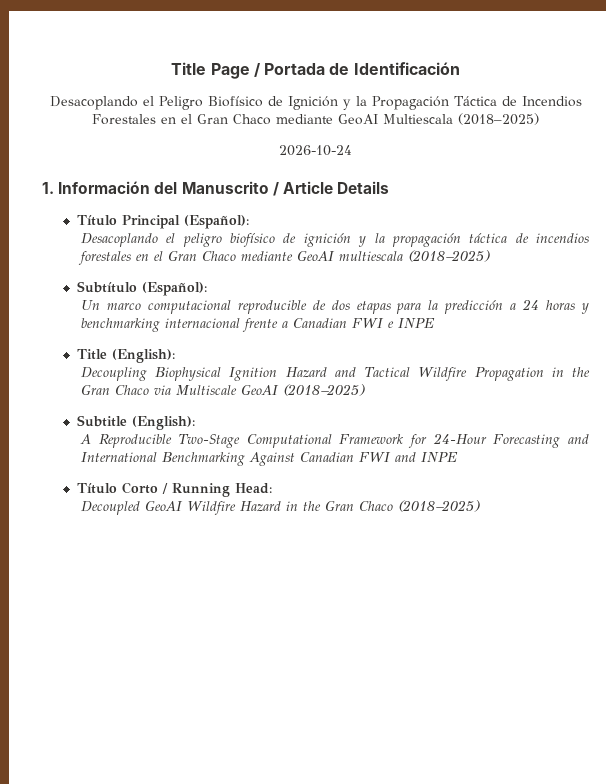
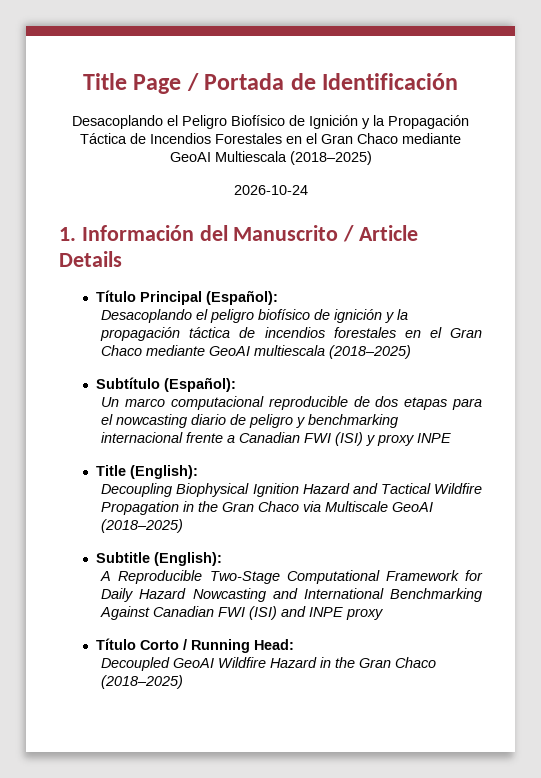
- Un marco computacional reproducible de dos etapas para la predicción a 24 horas y benchmarking internacional frente a Canadian FWI e INPE
+ Un marco computacional reproducible de dos etapas para el nowcasting diario de peligro y benchmarking internacional frente a Canadian FWI (ISI) y proxy INPE
- A Reproducible Two-Stage Computational Framework for 24-Hour Forecasting and International Benchmarking Against Canadian FWI and INPE
+ A Reproducible Two-Stage Computational Framework for Daily Hazard Nowcasting and International Benchmarking Against Canadian FWI (ISI) and INPE proxy

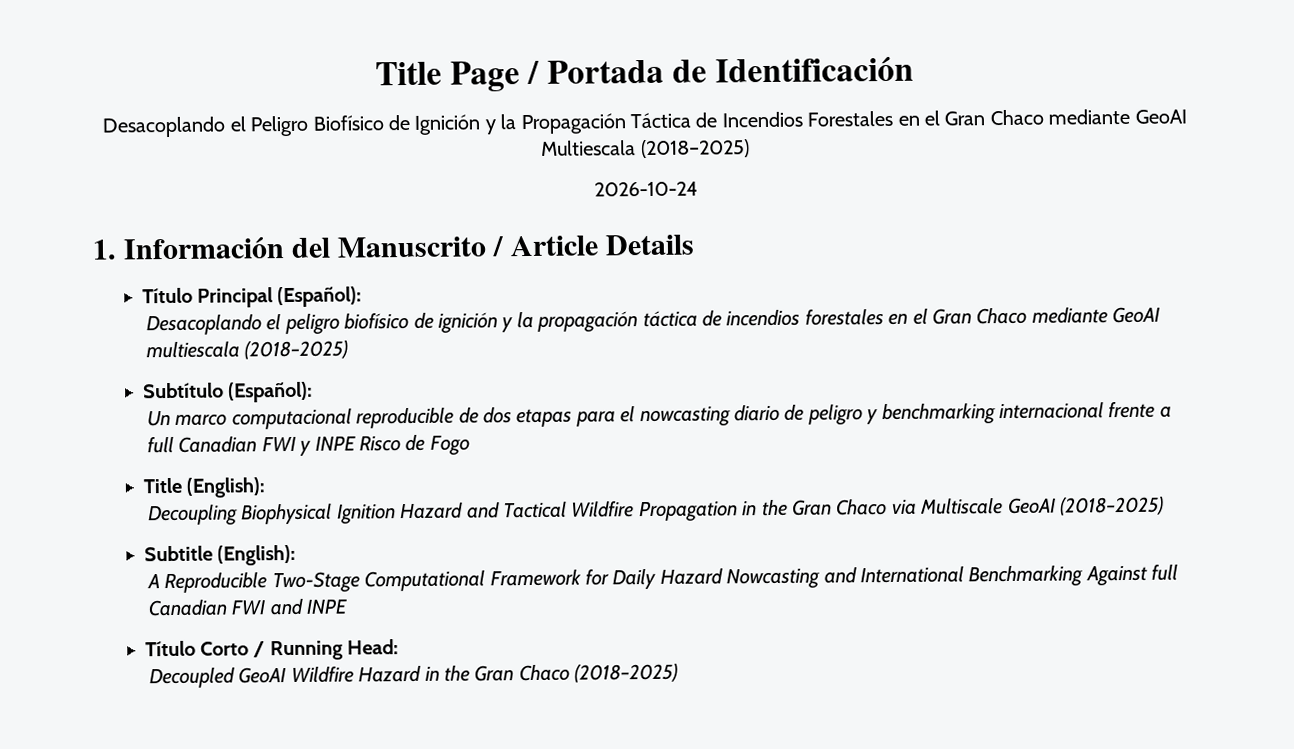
- Un marco computacional reproducible de dos etapas para el nowcasting diario de peligro y benchmarking internacional frente a Canadian FWI (ISI) y proxy INPE
+ Un marco computacional reproducible de dos etapas para el nowcasting diario de peligro y benchmarking internacional frente a full Canadian FWI y INPE Risco de Fogo
- A Reproducible Two-Stage Computational Framework for Daily Hazard Nowcasting and International Benchmarking Against Canadian FWI (ISI) and INPE proxy
+ A Reproducible Two-Stage Computational Framework for Daily Hazard Nowcasting and International Benchmarking Against full Canadian FWI and INPE

